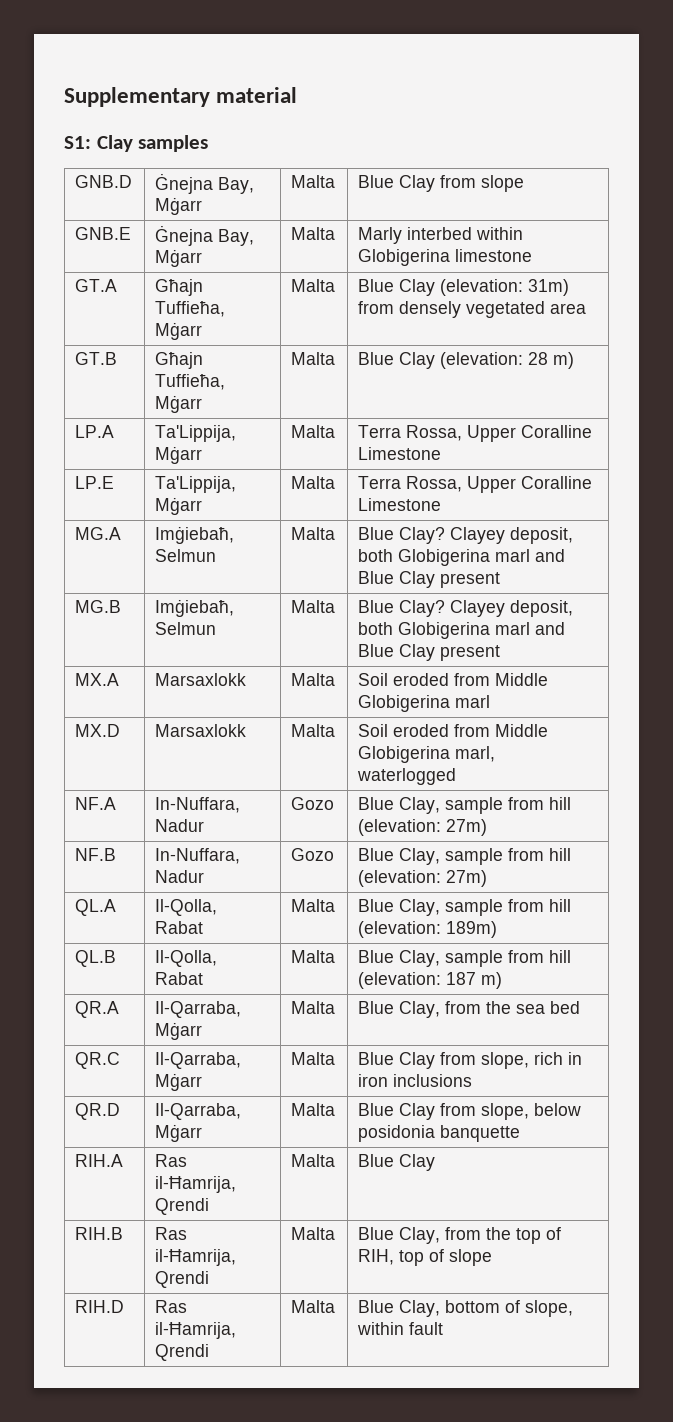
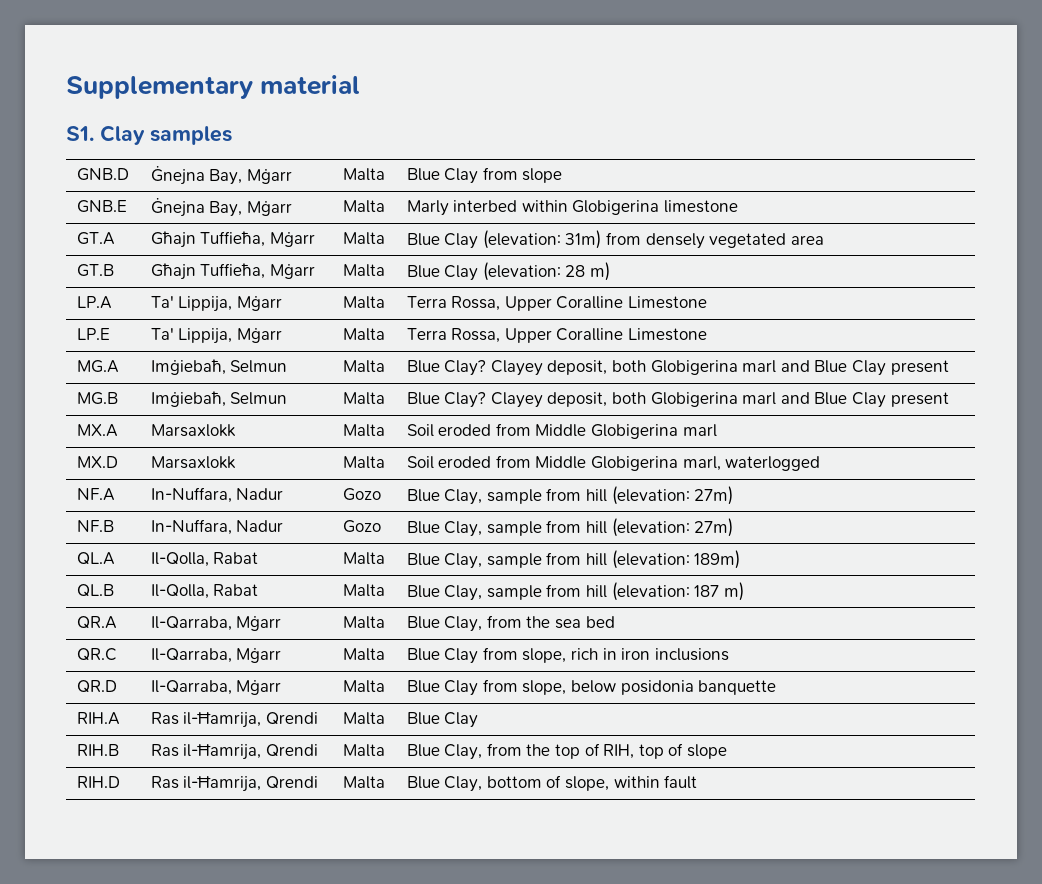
- S1: Clay samples
+ S1. Clay samples
- LP.A | Ta'Lippija, Mġarr | Malta | Terra Rossa, Upper Coralline Limestone
+ LP.A | Ta' Lippija, Mġarr | Malta | Terra Rossa, Upper Coralline Limestone
- LP.E | Ta'Lippija, Mġarr | Malta | Terra Rossa, Upper Coralline Limestone
+ LP.E | Ta' Lippija, Mġarr | Malta | Terra Rossa, Upper Coralline Limestone

